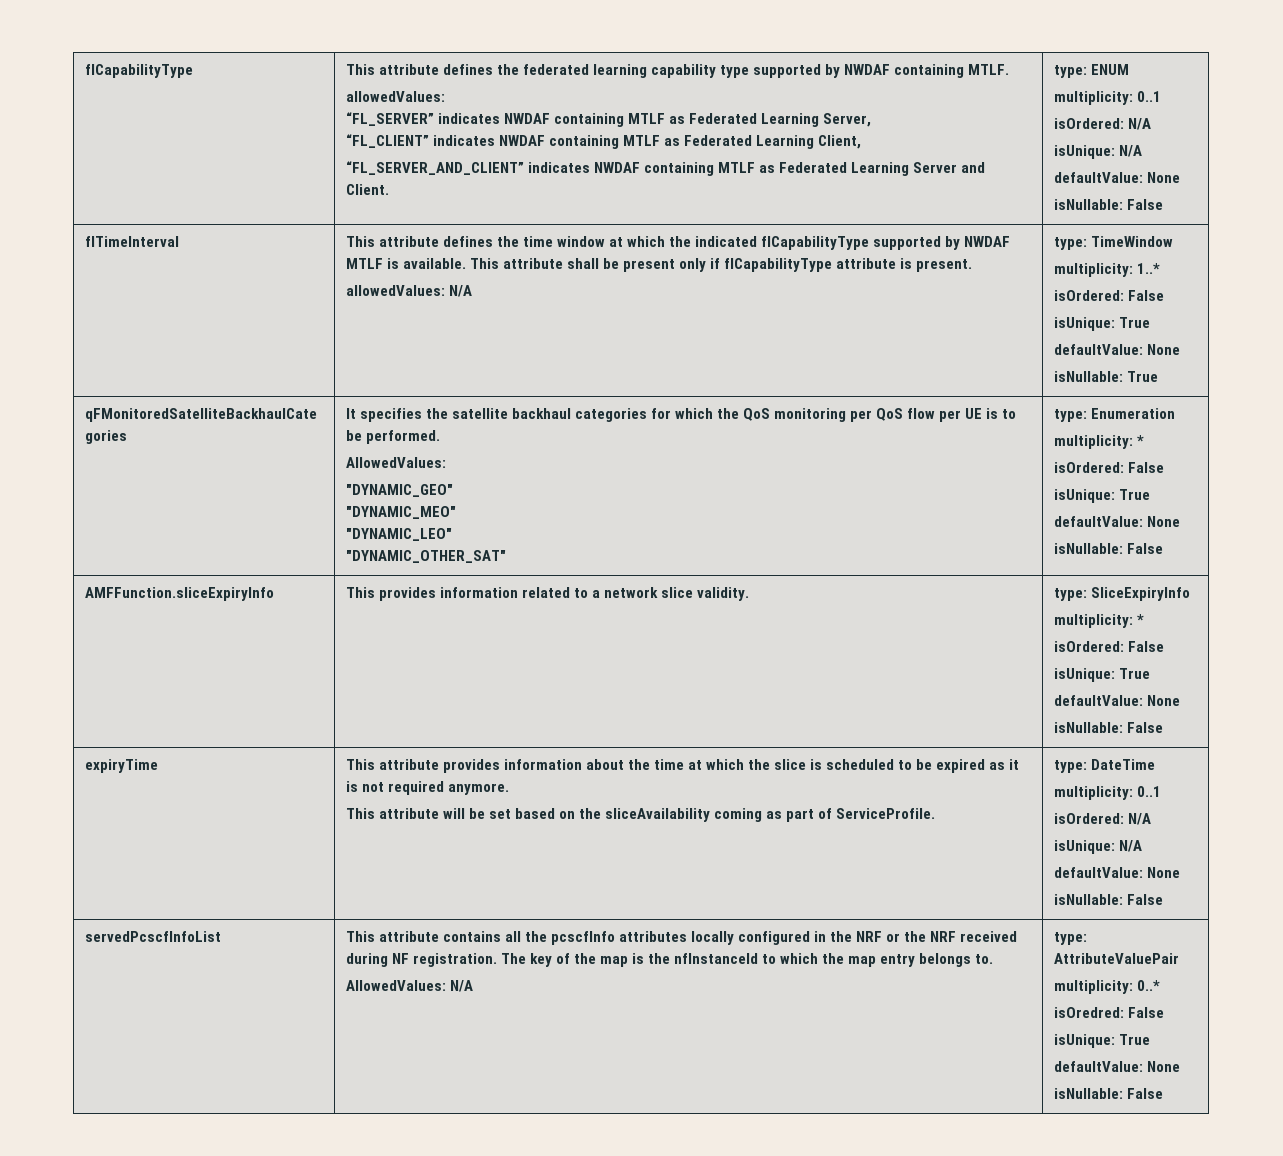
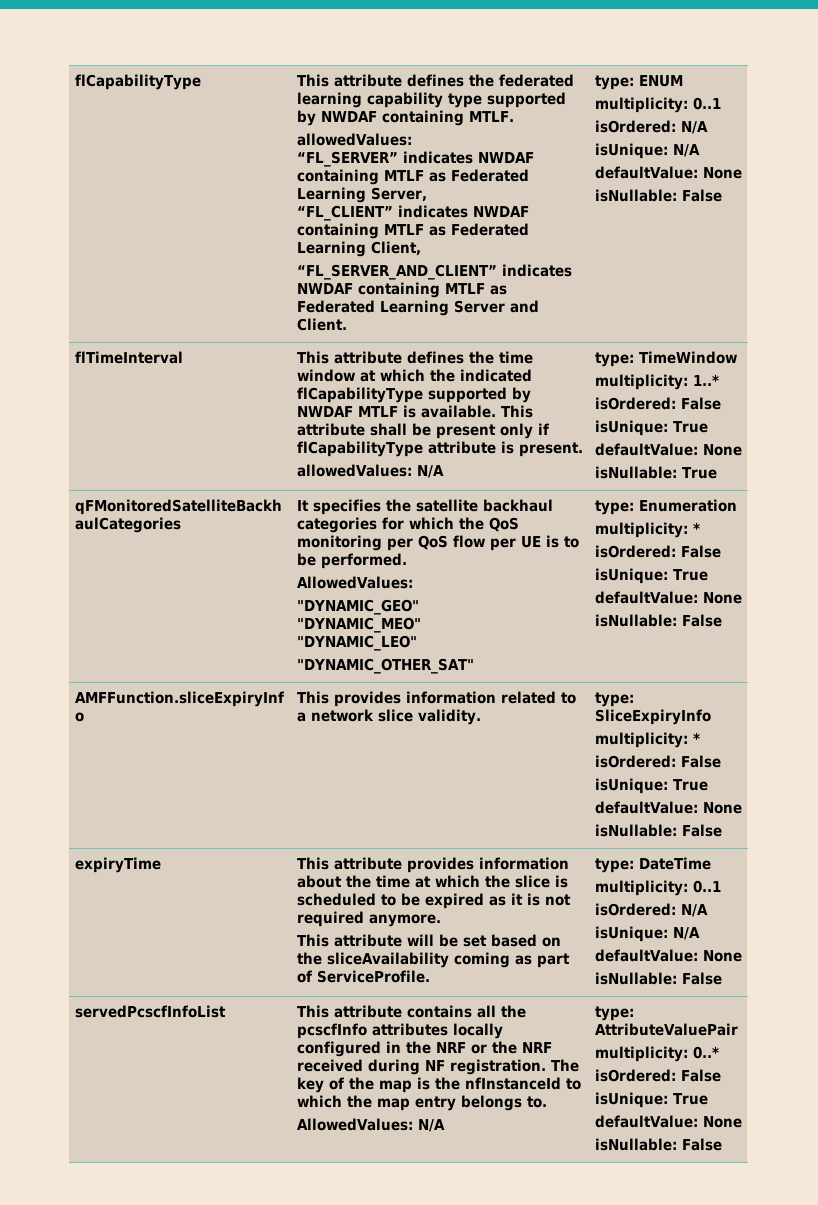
  multiplicity: 0..*
- isOredred: False
+ isOrdered: False

